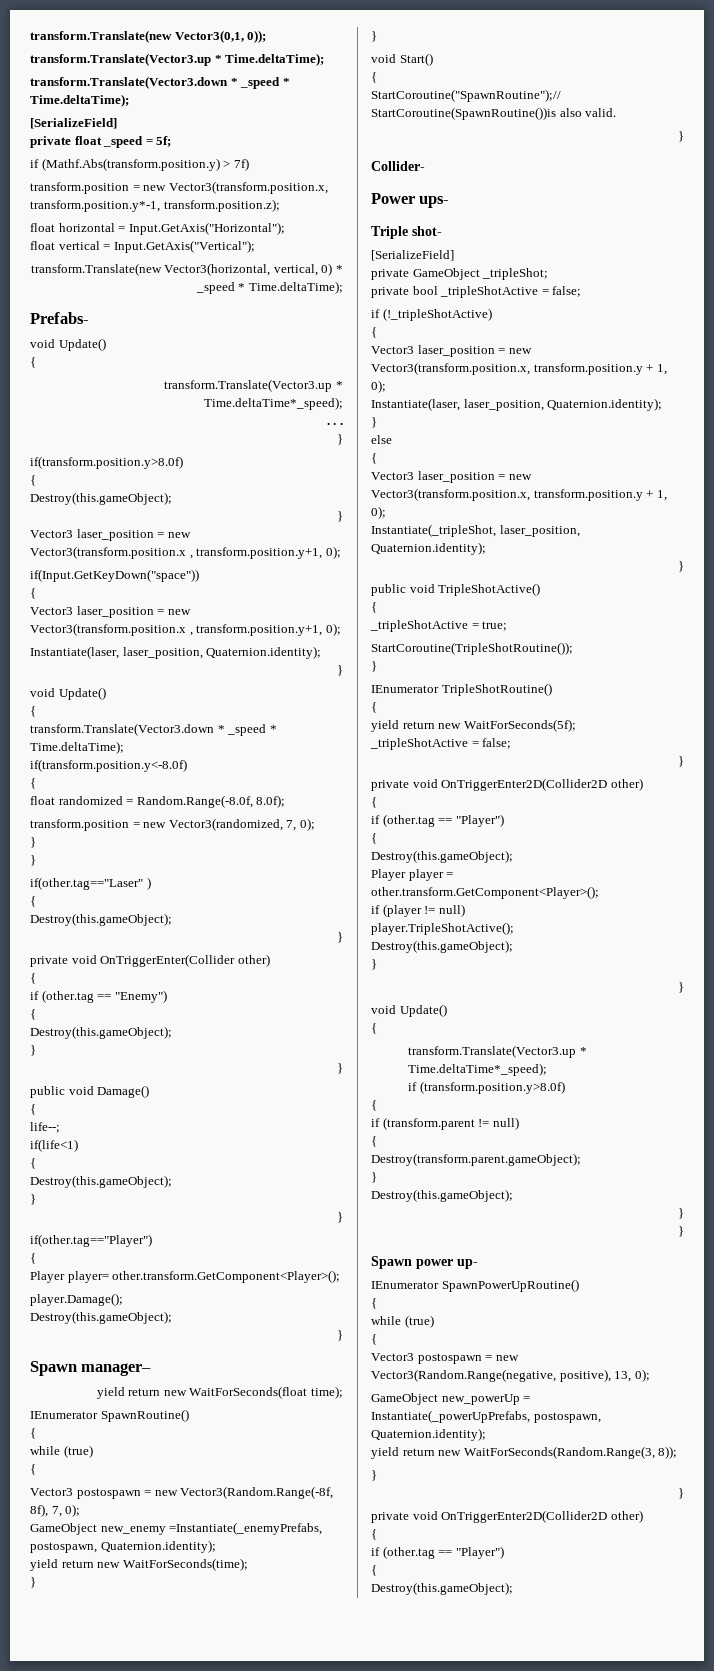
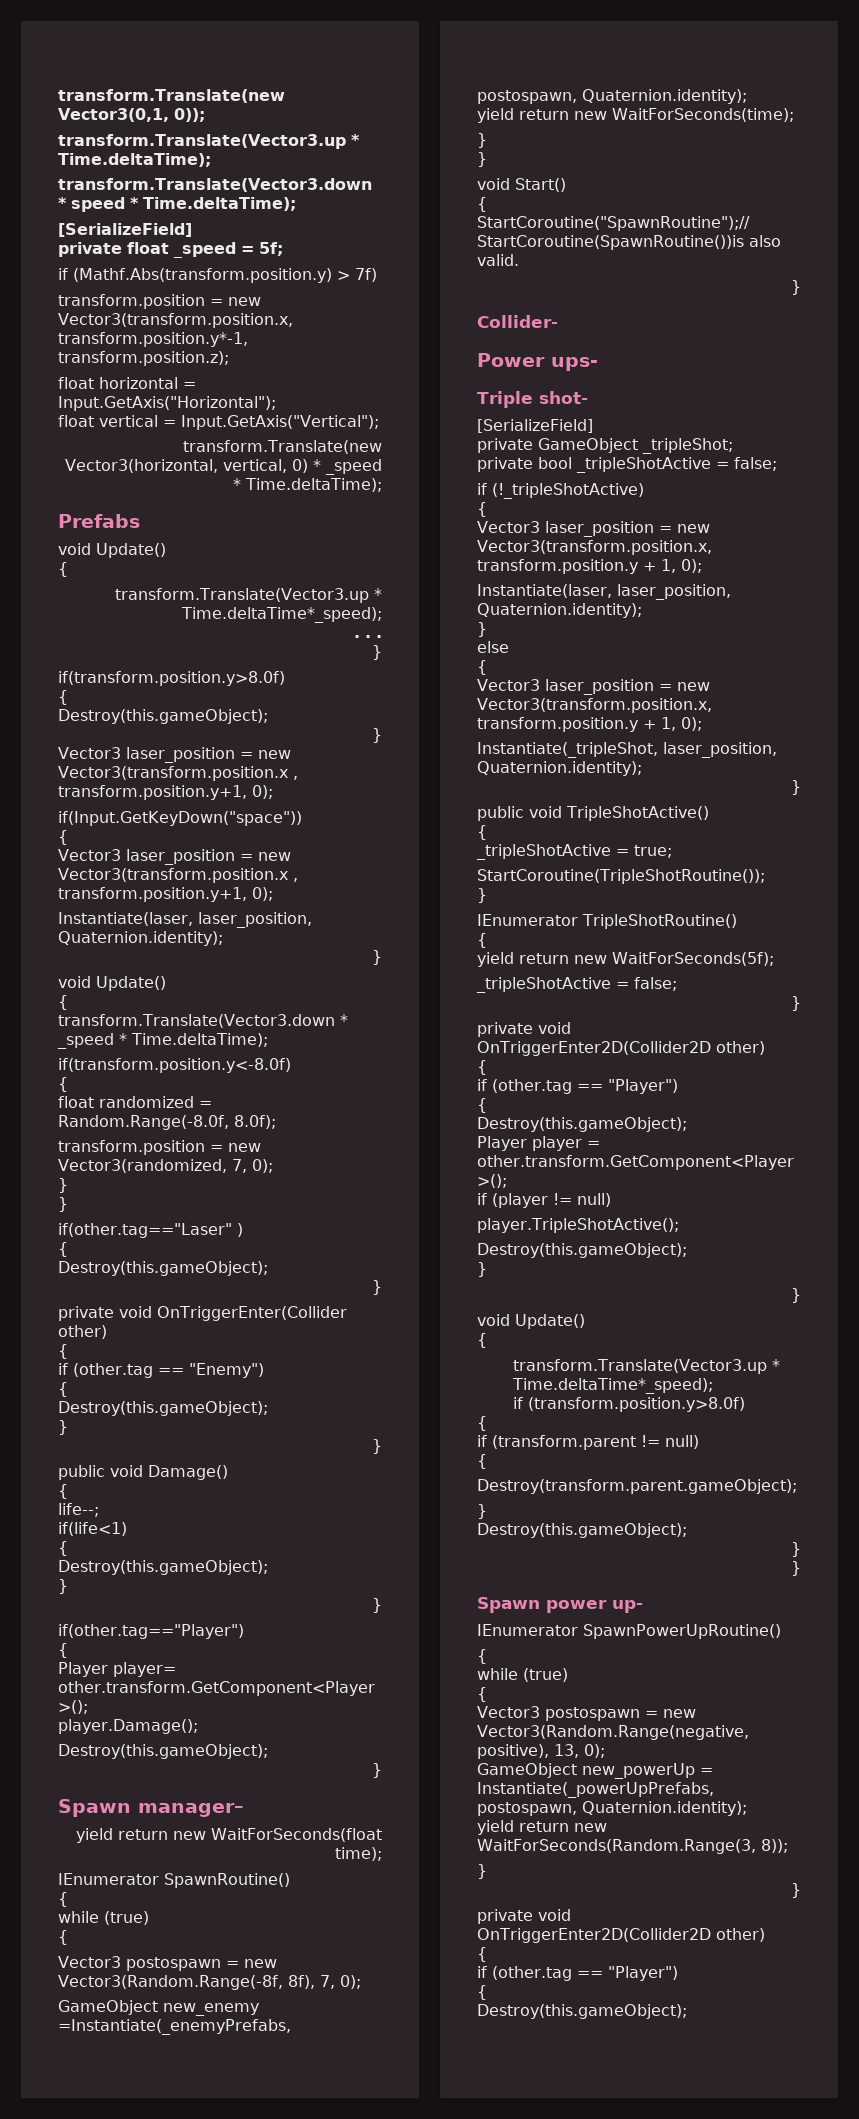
  transform.Translate(Vector3.up * Time.deltaTime);
- transform.Translate(Vector3.down * _speed * Time.deltaTime);
+ transform.Translate(Vector3.down * speed * Time.deltaTime);
- Prefabs-
+ Prefabs

